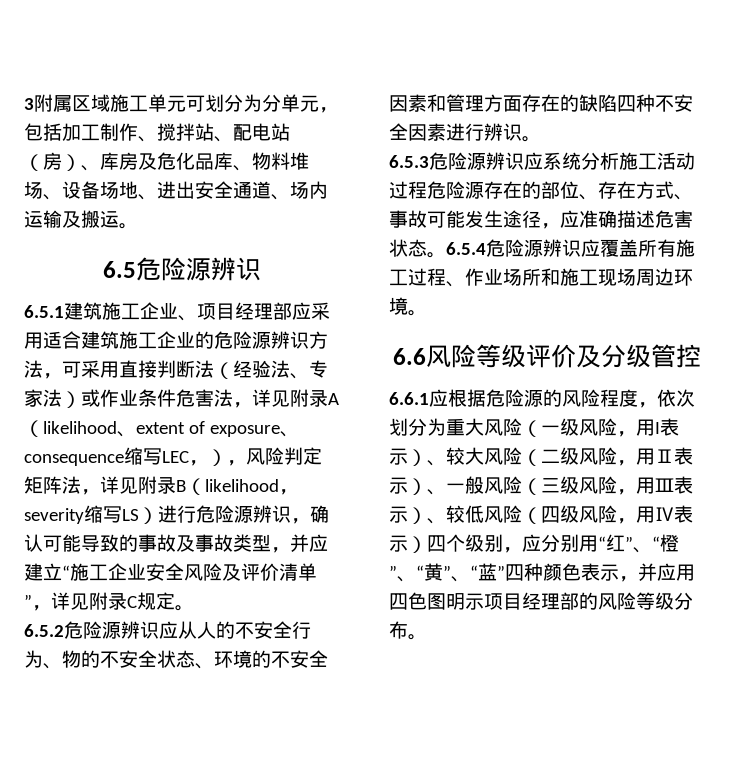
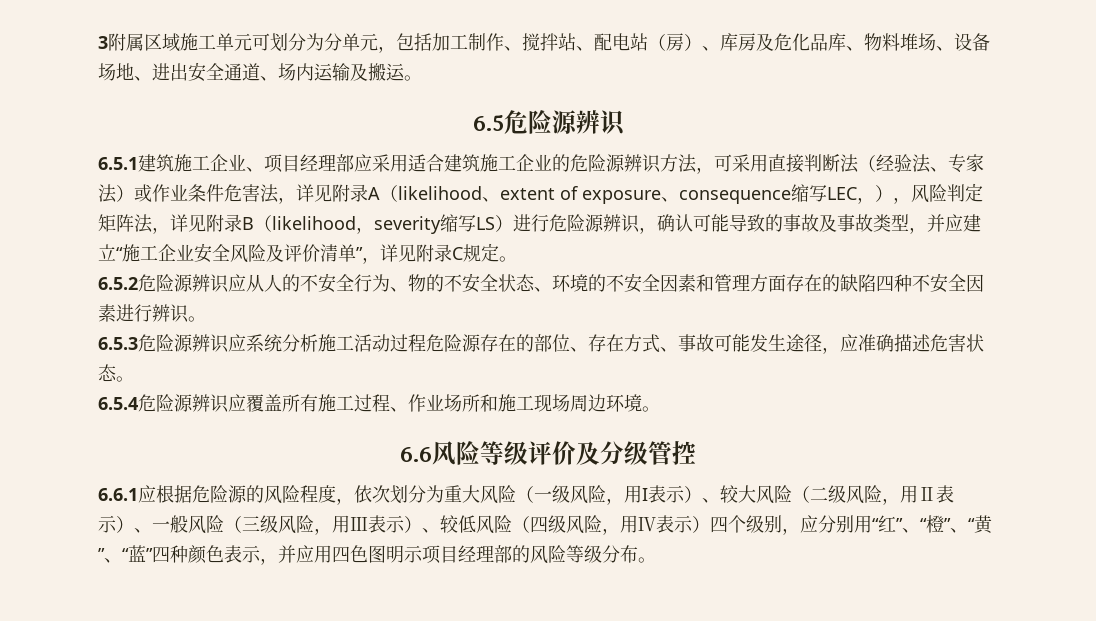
- 6.5.3危险源辨识应系统分析施工活动过程危险源存在的部位、存在方式、事故可能发生途径，应准确描述危害状态。6.5.4危险源辨识应覆盖所有施工过程、作业场所和施工现场周边环境。
+ 6.5.3危险源辨识应系统分析施工活动过程危险源存在的部位、存在方式、事故可能发生途径，应准确描述危害状态。
+ 6.5.4危险源辨识应覆盖所有施工过程、作业场所和施工现场周边环境。

